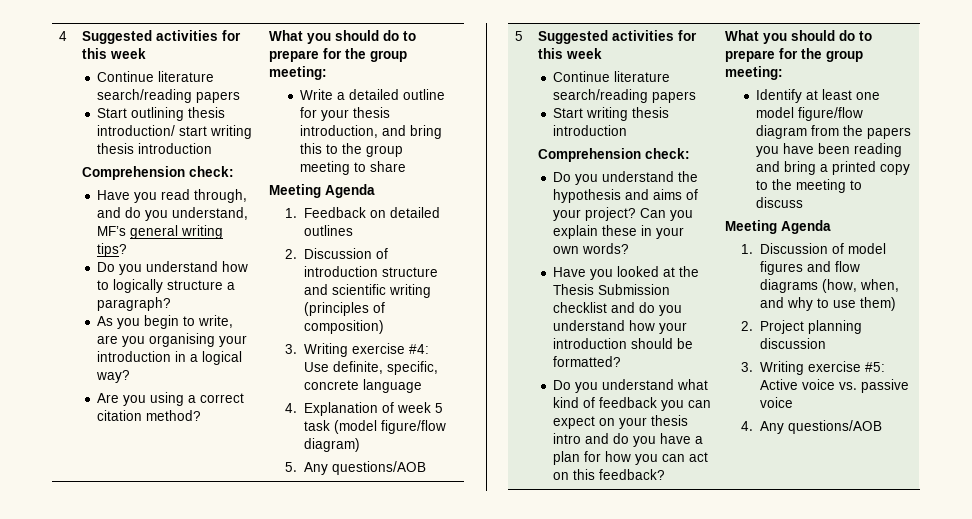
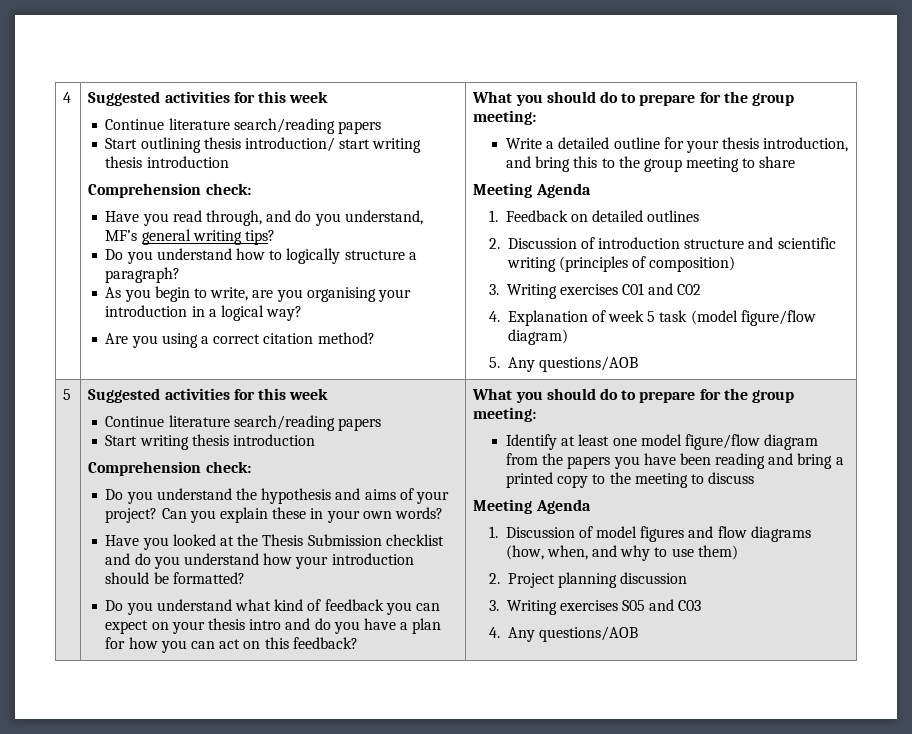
- 3. Writing exercise #4: Use definite, specific, concrete language
+ 3. Writing exercises C01 and C02
- 3. Writing exercise #5: Active voice vs. passive voice
+ 3. Writing exercises S05 and C03

